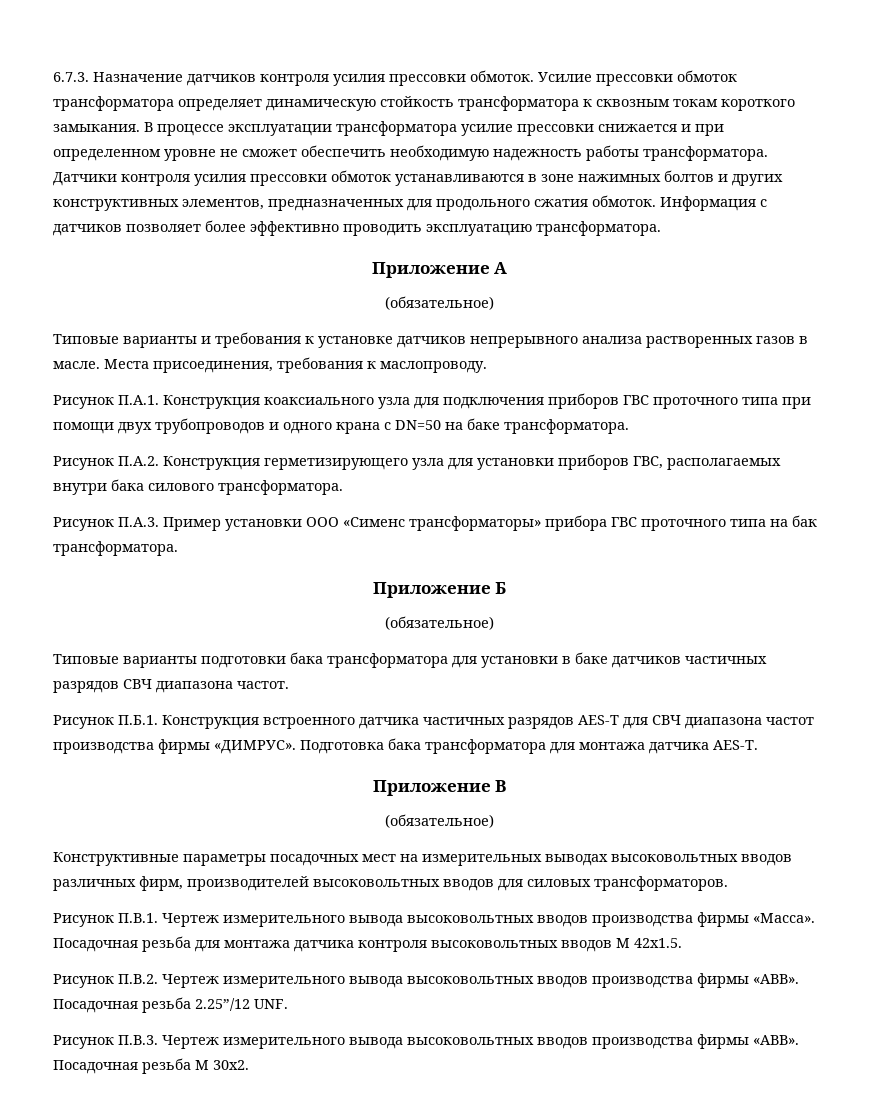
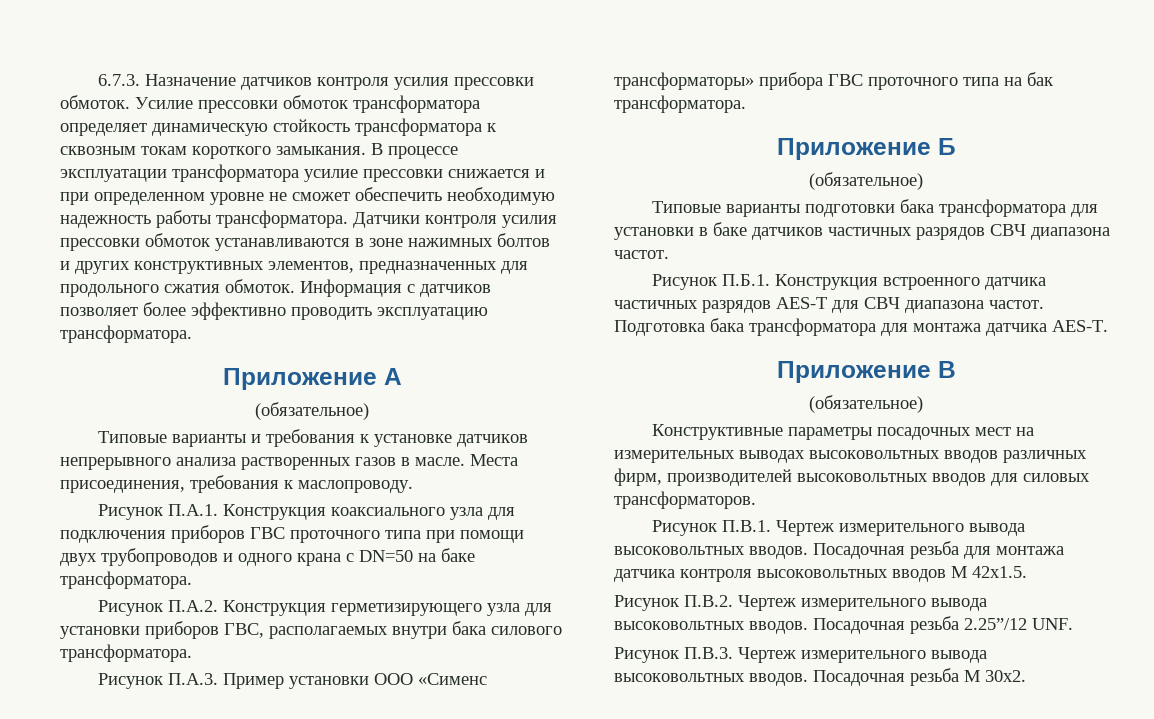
- Рисунок П.Б.1. Конструкция встроенного датчика частичных разрядов AES-T для СВЧ диапазона частот производства фирмы «ДИМРУС».
+ Рисунок П.Б.1. Конструкция встроенного датчика частичных разрядов AES-T для СВЧ диапазона частот.
- Рисунок П.В.1. Чертеж измерительного вывода высоковольтных вводов производства фирмы «Масса».
+ Рисунок П.В.1. Чертеж измерительного вывода высоковольтных вводов.
- Рисунок П.В.2. Чертеж измерительного вывода высоковольтных вводов производства фирмы «ABB».
+ Рисунок П.В.2. Чертеж измерительного вывода высоковольтных вводов.
- Рисунок П.В.3. Чертеж измерительного вывода высоковольтных вводов производства фирмы «ABB».
+ Рисунок П.В.3. Чертеж измерительного вывода высоковольтных вводов.

